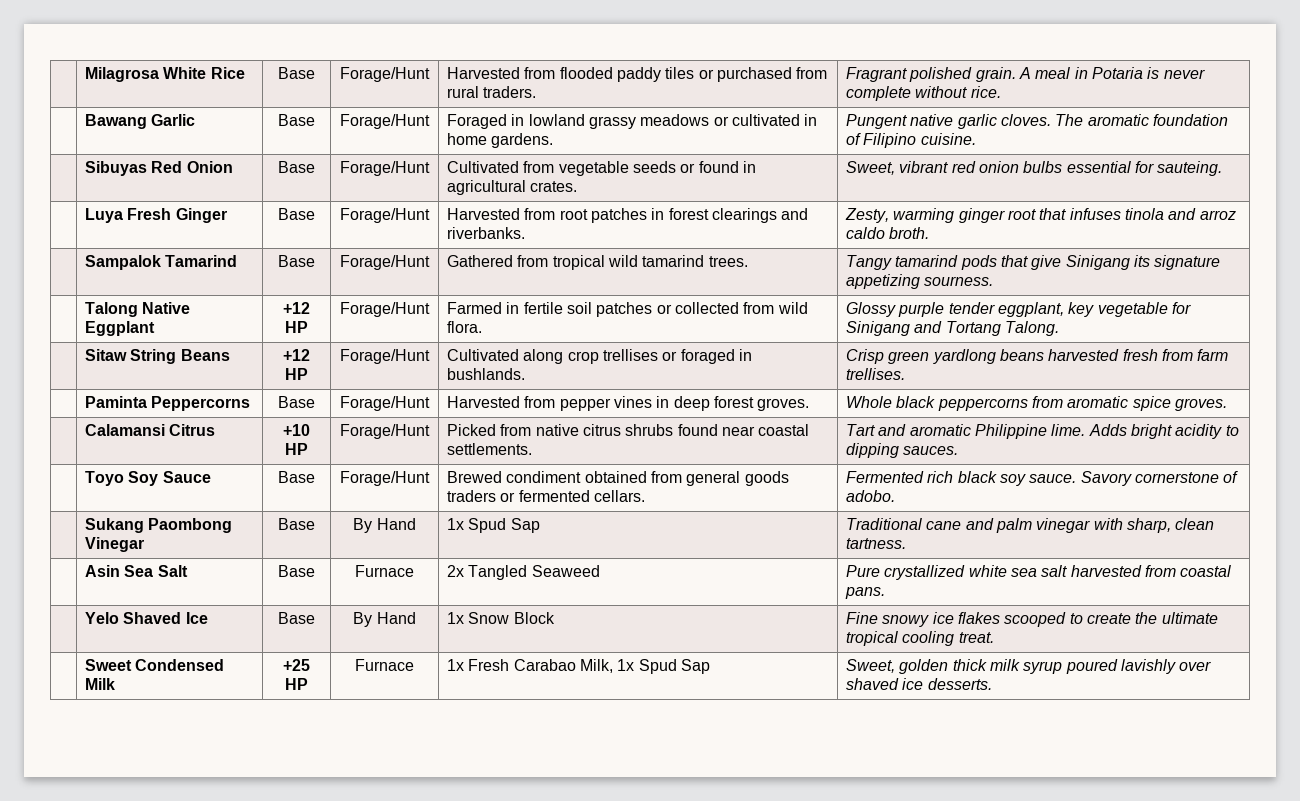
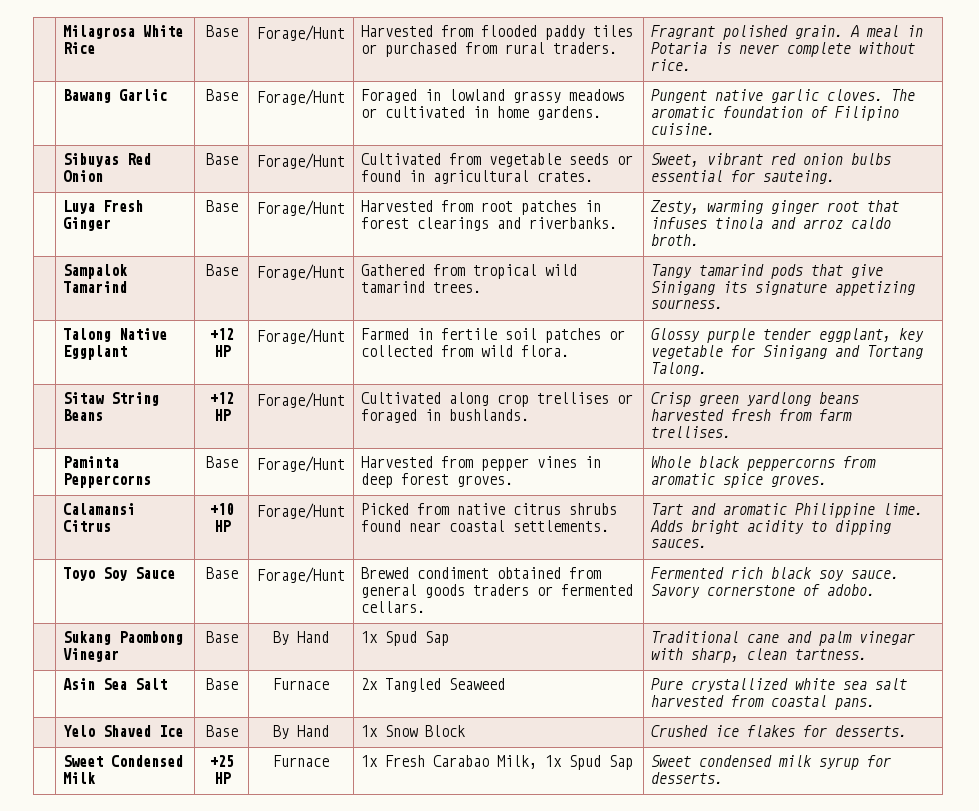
- | Yelo Shaved Ice | Base | By Hand | 1x Snow Block | Fine snowy ice flakes scooped to create the ultimate tropical cooling treat.
+ | Yelo Shaved Ice | Base | By Hand | 1x Snow Block | Crushed ice flakes for desserts.
- | Sweet Condensed Milk | +25 HP | Furnace | 1x Fresh Carabao Milk, 1x Spud Sap | Sweet, golden thick milk syrup poured lavishly over shaved ice desserts.
+ | Sweet Condensed Milk | +25 HP | Furnace | 1x Fresh Carabao Milk, 1x Spud Sap | Sweet condensed milk syrup for desserts.

